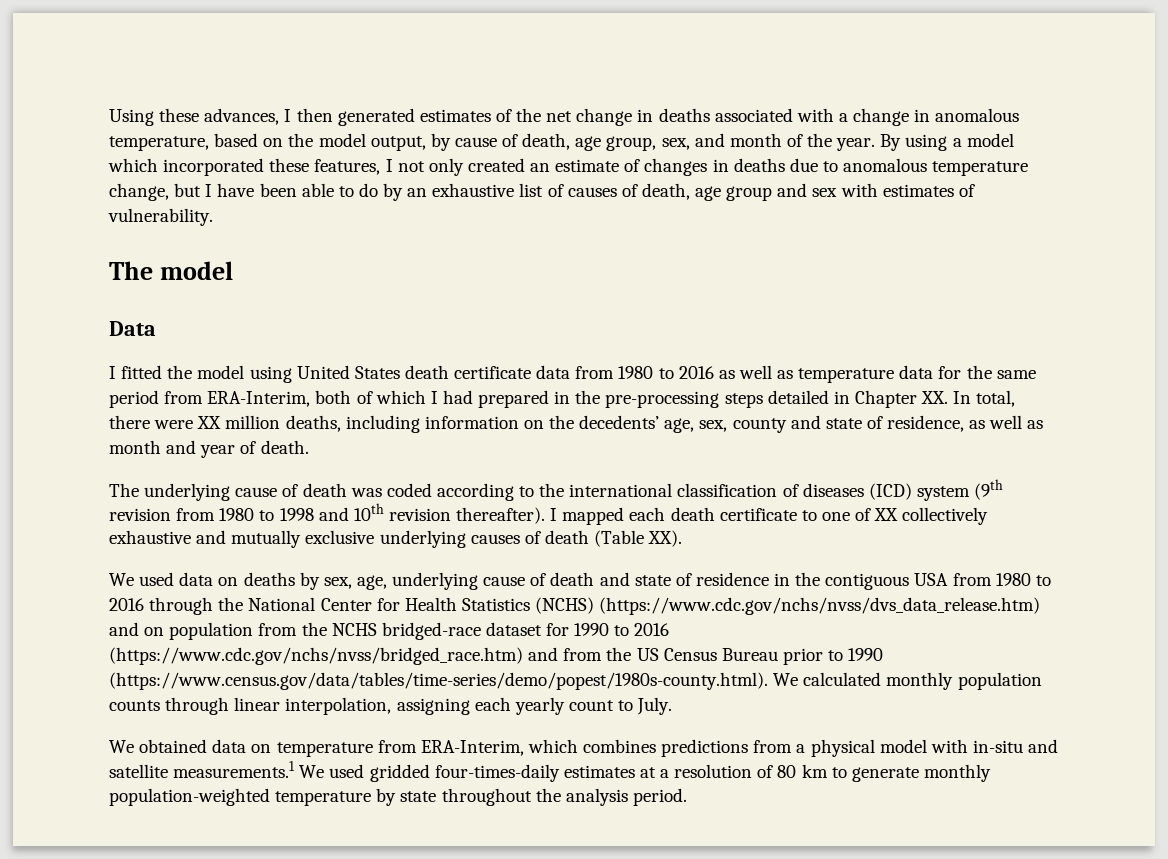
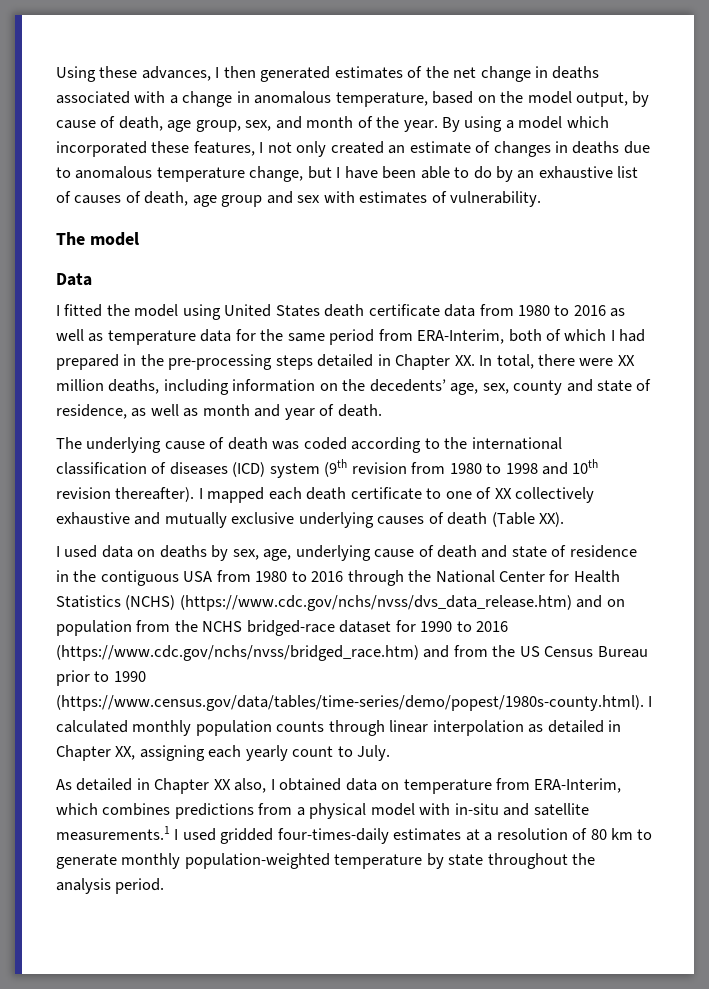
- We used data on deaths by sex, age, underlying cause of death and state of residence in the contiguous USA from 1980 to 2016 through the National Center for Health Statistics (NCHS) (https://www.cdc.gov/nchs/nvss/dvs_data_release.htm) and on population from the NCHS bridged-race dataset for 1990 to 2016 (https://www.cdc.gov/nchs/nvss/bridged_race.htm) and from the US Census Bureau prior to 1990 (https://www.census.gov/data/tables/time-series/demo/popest/1980s-county.html). We calculated monthly population counts through linear interpolation, assigning each yearly count to July.
+ I used data on deaths by sex, age, underlying cause of death and state of residence in the contiguous USA from 1980 to 2016 through the National Center for Health Statistics (NCHS) (https://www.cdc.gov/nchs/nvss/dvs_data_release.htm) and on population from the NCHS bridged-race dataset for 1990 to 2016 (https://www.cdc.gov/nchs/nvss/bridged_race.htm) and from the US Census Bureau prior to 1990 (https://www.census.gov/data/tables/time-series/demo/popest/1980s-county.html). I calculated monthly population counts through linear interpolation as detailed in Chapter XX, assigning each yearly count to July.
- We obtained data on temperature from ERA-Interim, which combines predictions from a physical model with in-situ and satellite measurements.1 We used gridded four-times-daily estimates at a resolution of 80 km to generate monthly population-weighted temperature by state throughout the analysis period.
+ As detailed in Chapter XX also, I obtained data on temperature from ERA-Interim, which combines predictions from a physical model with in-situ and satellite measurements.1 I used gridded four-times-daily estimates at a resolution of 80 km to generate monthly population-weighted temperature by state throughout the analysis period.

